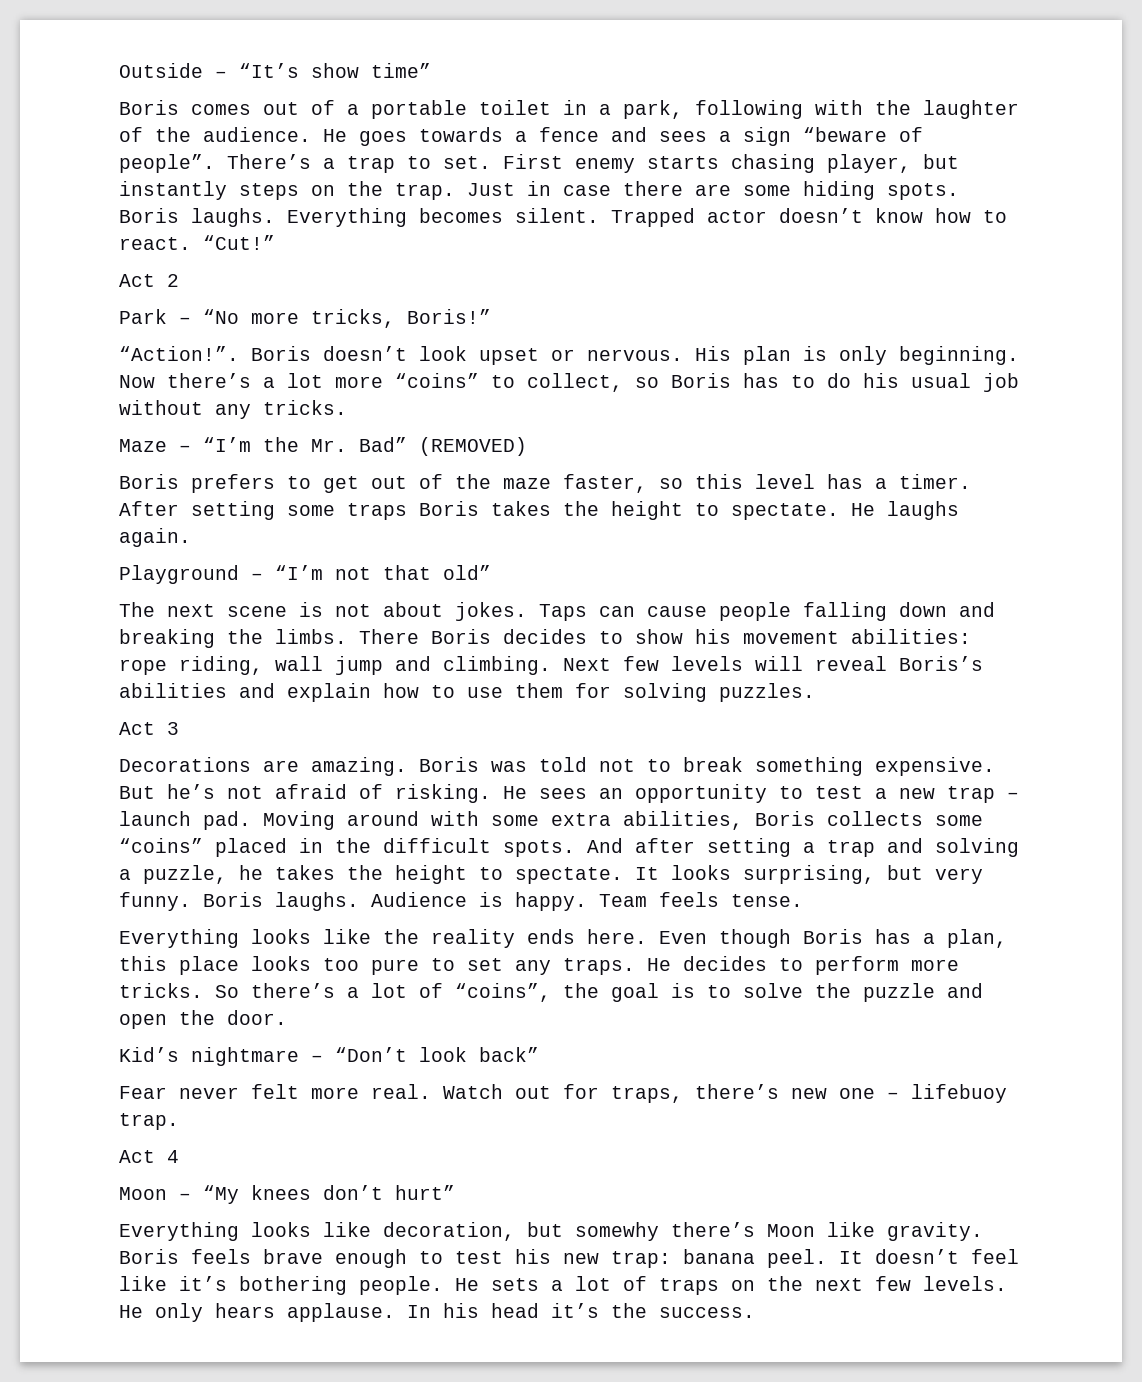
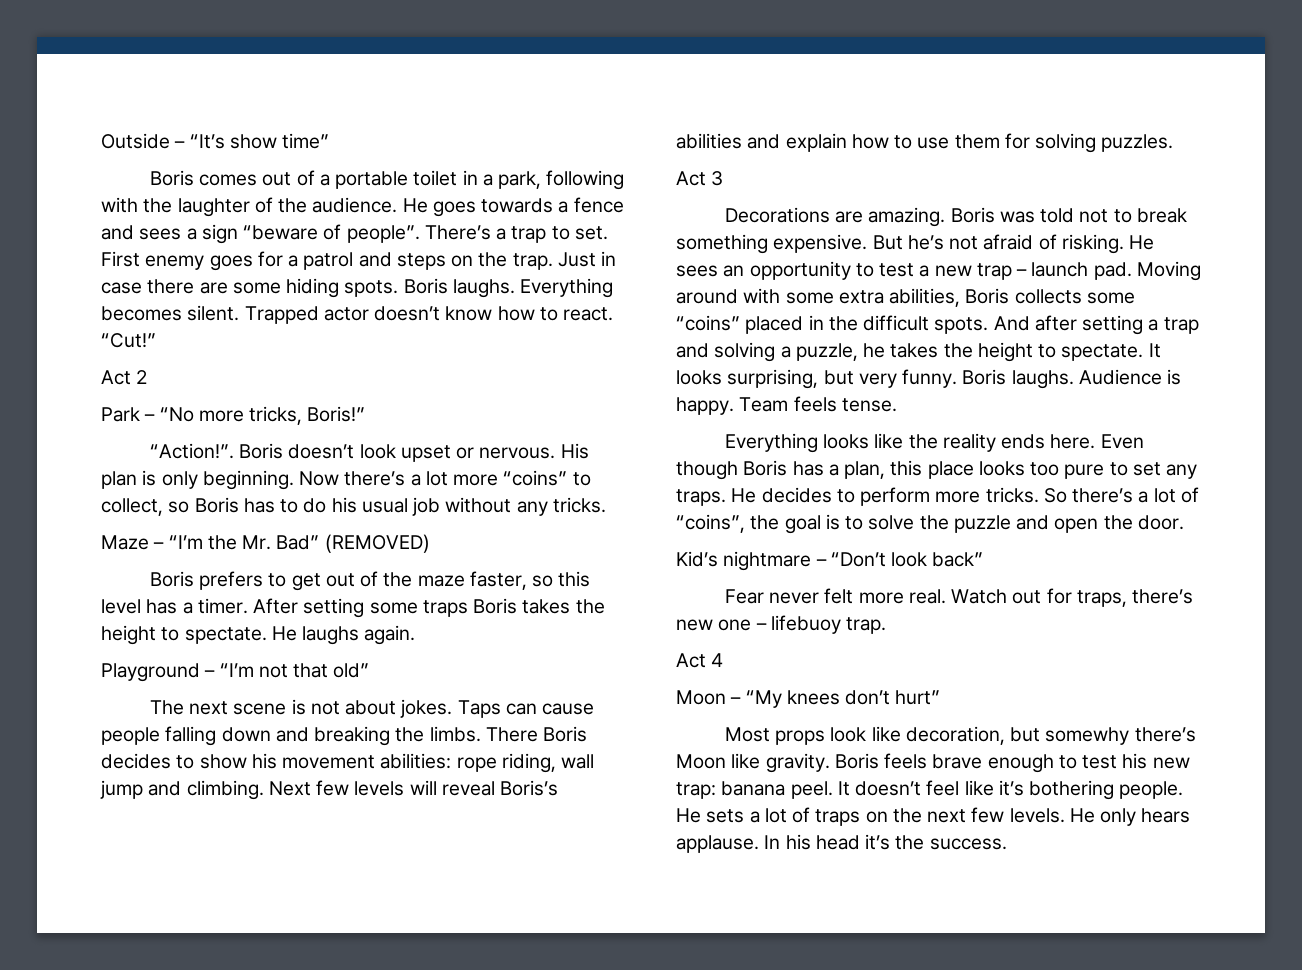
- First enemy starts chasing player, but instantly steps on the trap.
+ First enemy goes for a patrol and steps on the trap.
- Everything looks like decoration, but somewhy there’s Moon like gravity.
+ Most props look like decoration, but somewhy there’s Moon like gravity.

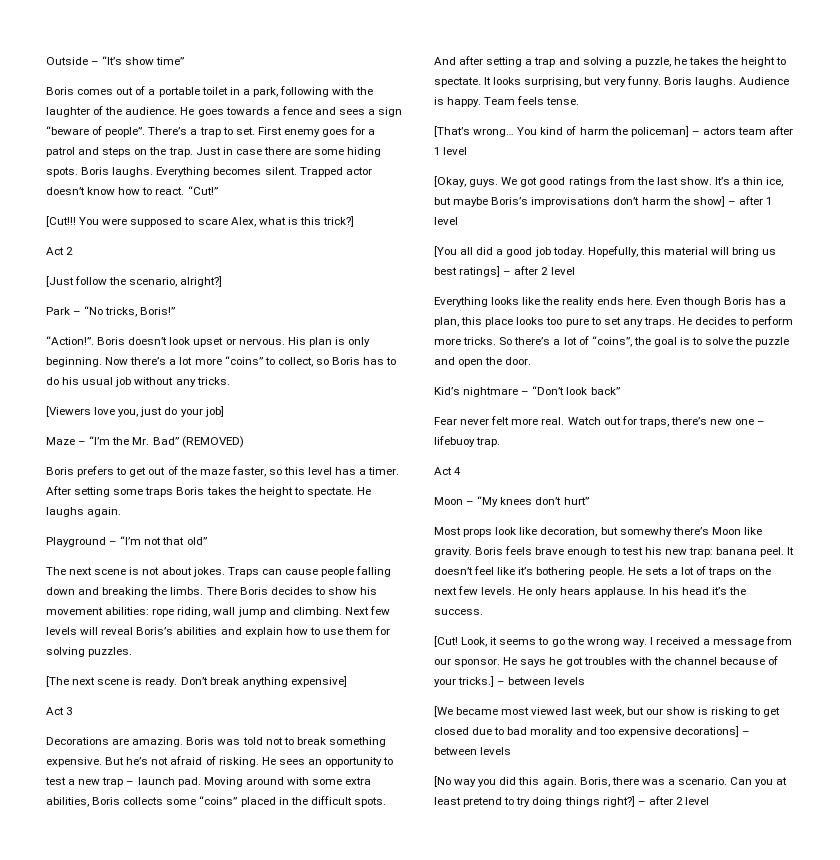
+ [Cut!!! You were supposed to scare Alex, what is this trick?]
  Act 2
+ [Just follow the scenario, alright?]
- Park – “No more tricks, Boris!”
+ Park – “No tricks, Boris!”
+ [Viewers love you, just do your job]
- Taps can cause people falling down and breaking the limbs.
+ Traps can cause people falling down and breaking the limbs.
+ [The next scene is ready. Don’t break anything expensive]
+ [That’s wrong… You kind of harm the policeman] – actors team after 1 level
+ [Okay, guys. We got good ratings from the last show. It’s a thin ice, but maybe Boris’s improvisations don’t harm the show] – after 1 level
+ [You all did a good job today. Hopefully, this material will bring us best ratings] – after 2 level
+ [Cut! Look, it seems to go the wrong way. I received a message from our sponsor. He says he got troubles with the channel because of your tricks.] – between levels
+ [We became most viewed last week, but our show is risking to get closed due to bad morality and too expensive decorations] – between levels
+ [No way you did this again. Boris, there was a scenario. Can you at least pretend to try doing things right?] – after 2 level

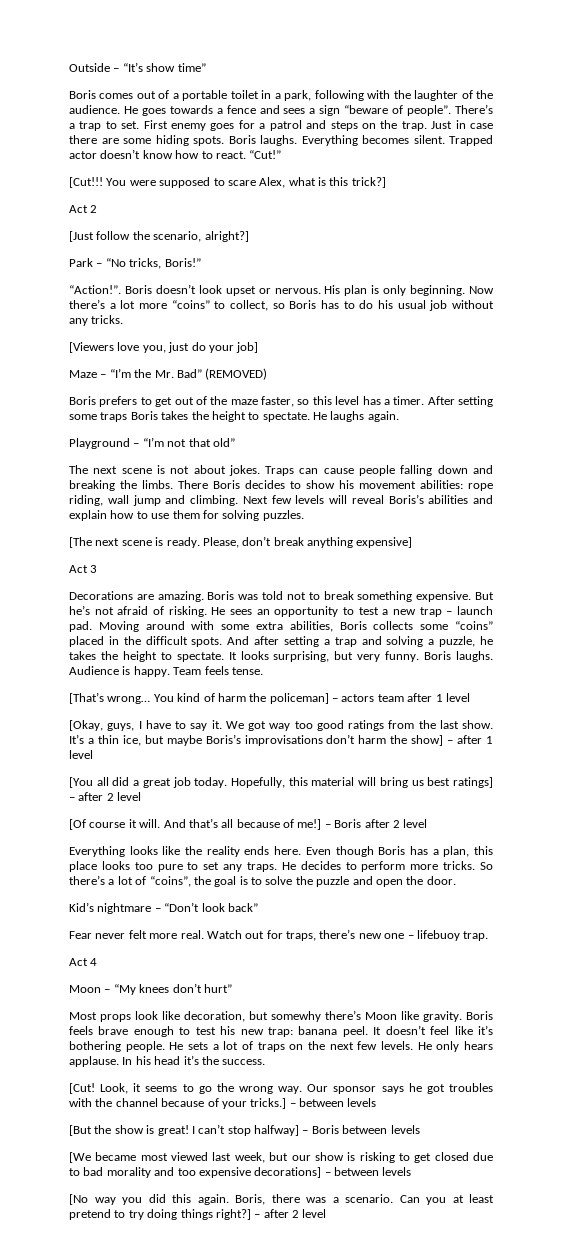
- Don’t break anything expensive]
+ Please, don’t break anything expensive]
- [Okay, guys. We got good ratings from the last show.
+ [Okay, guys, I have to say it. We got way too good ratings from the last show.
- [You all did a good job today.
+ [You all did a great job today.
+ [Of course it will. And that’s all because of me!] – Boris after 2 level
- I received a message from our sponsor. He says he got troubles with the channel because of your tricks.]
+ Our sponsor says he got troubles with the channel because of your tricks.]
+ [But the show is great! I can’t stop halfway] – Boris between levels

